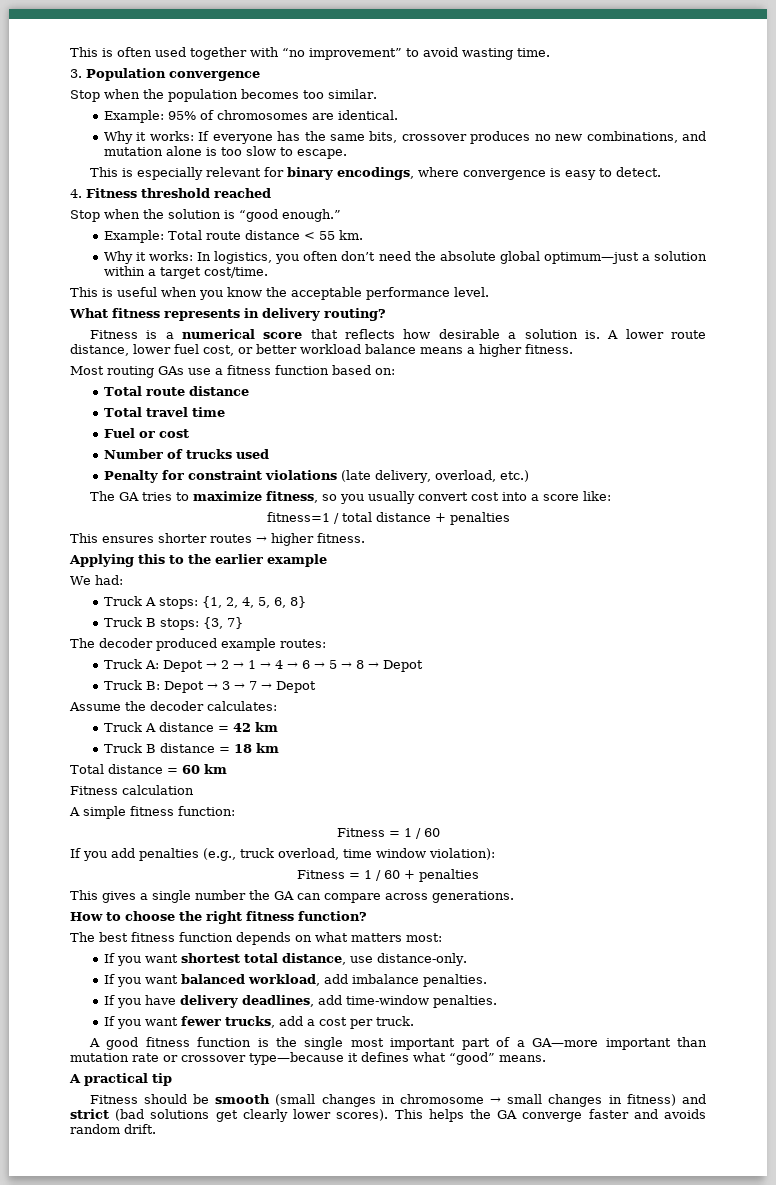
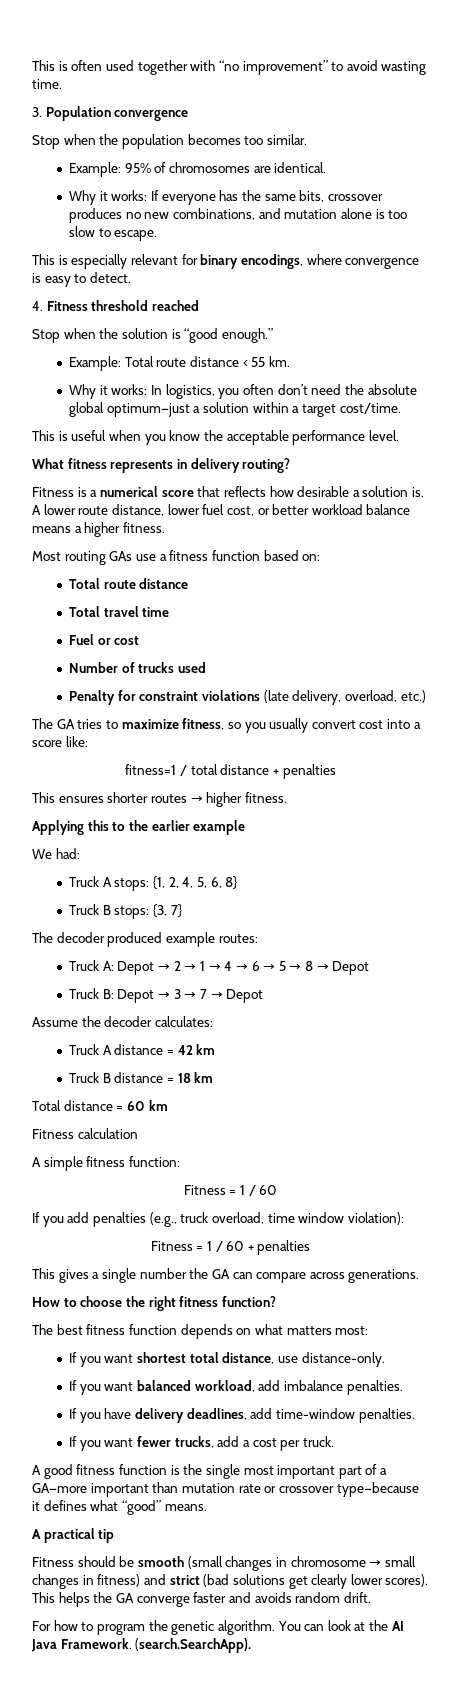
+ For how to program the genetic algorithm. You can look at the AI Java Framework. (search.SearchApp).

